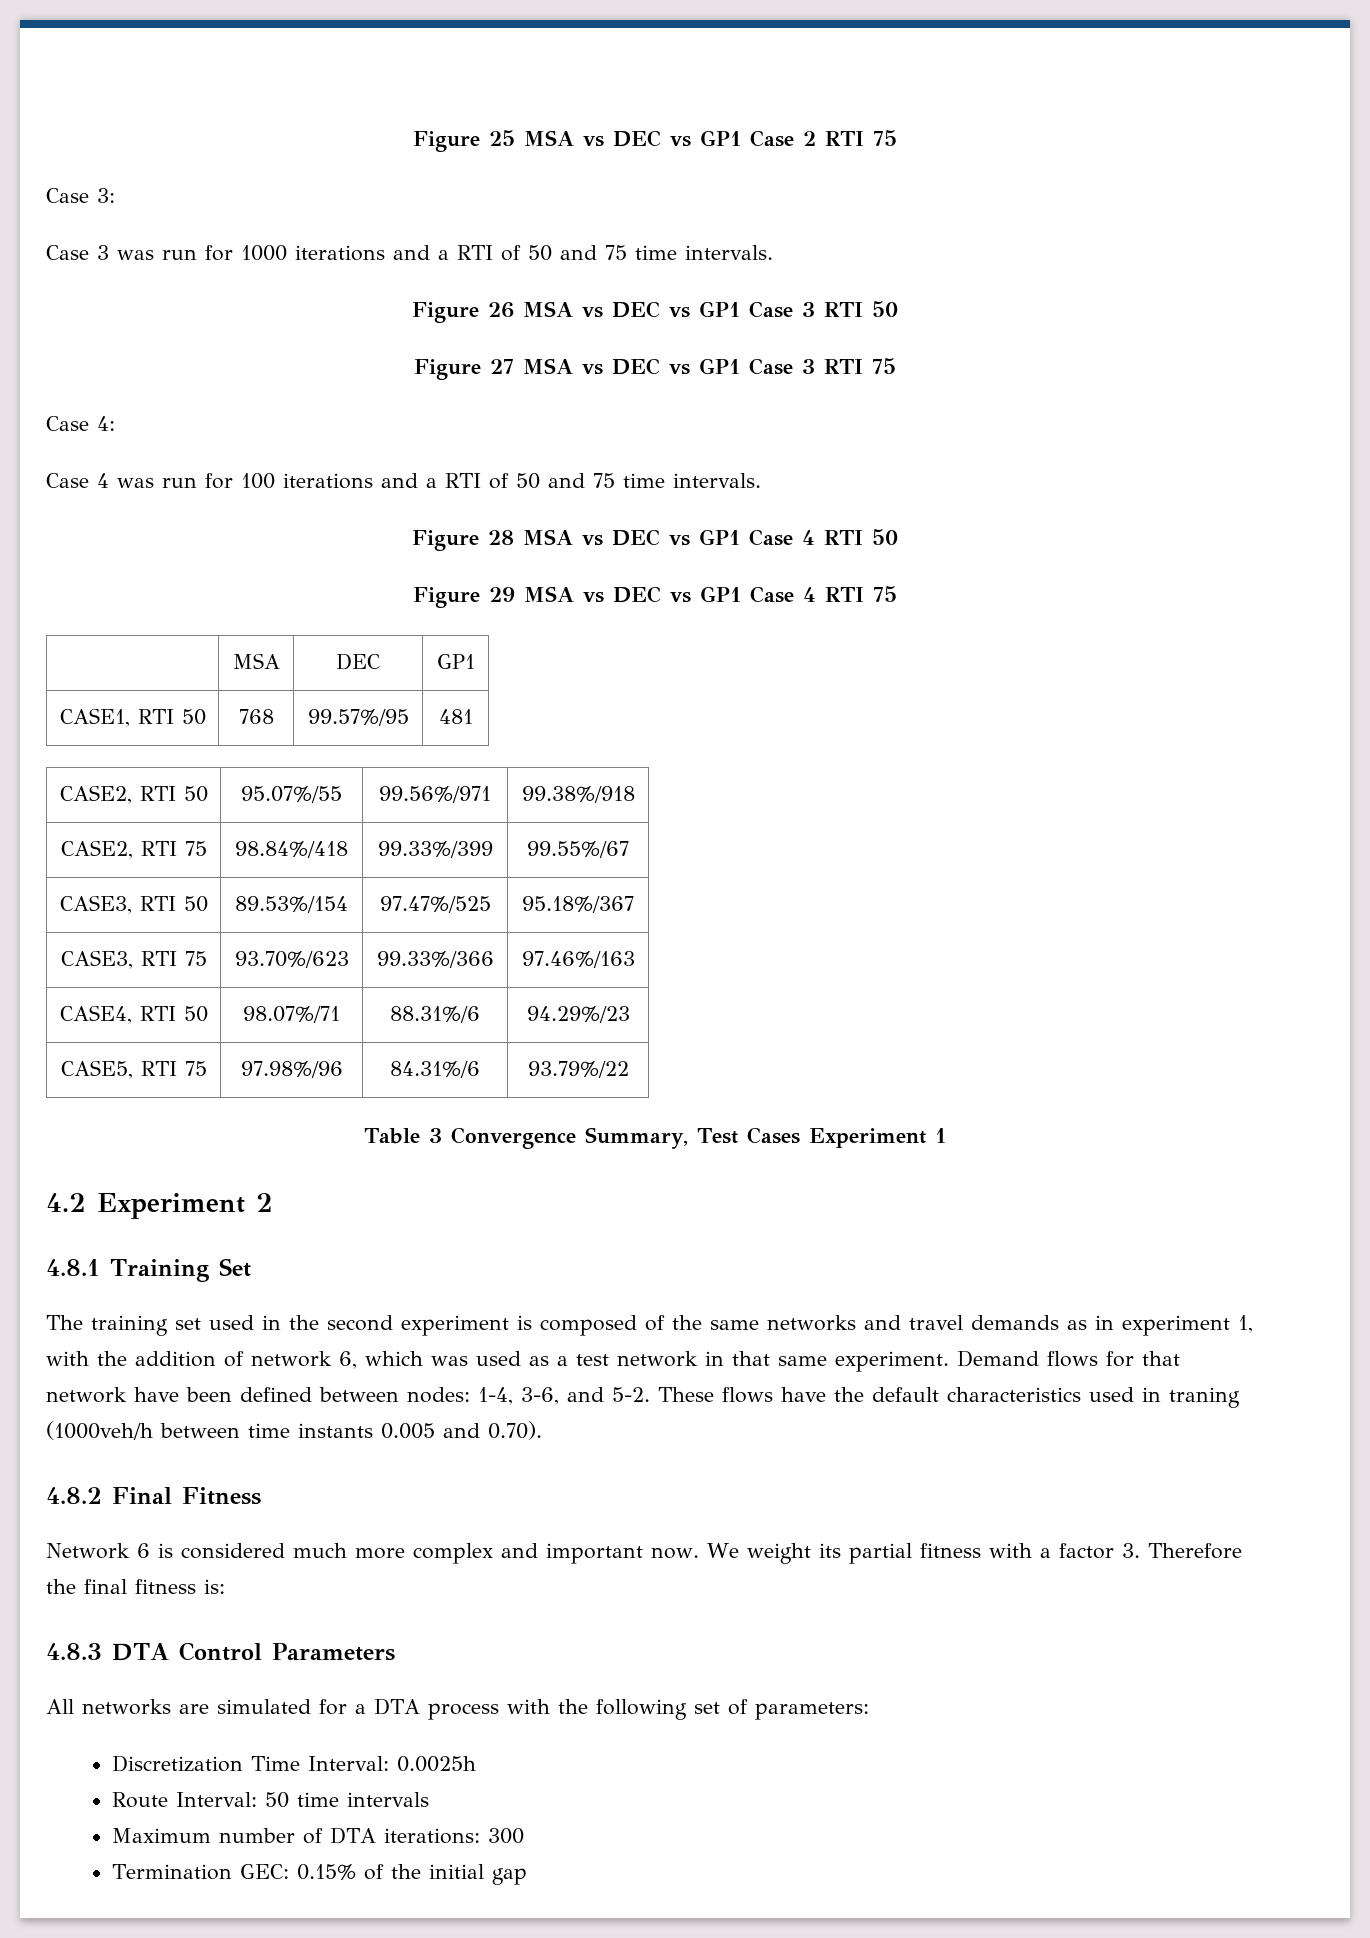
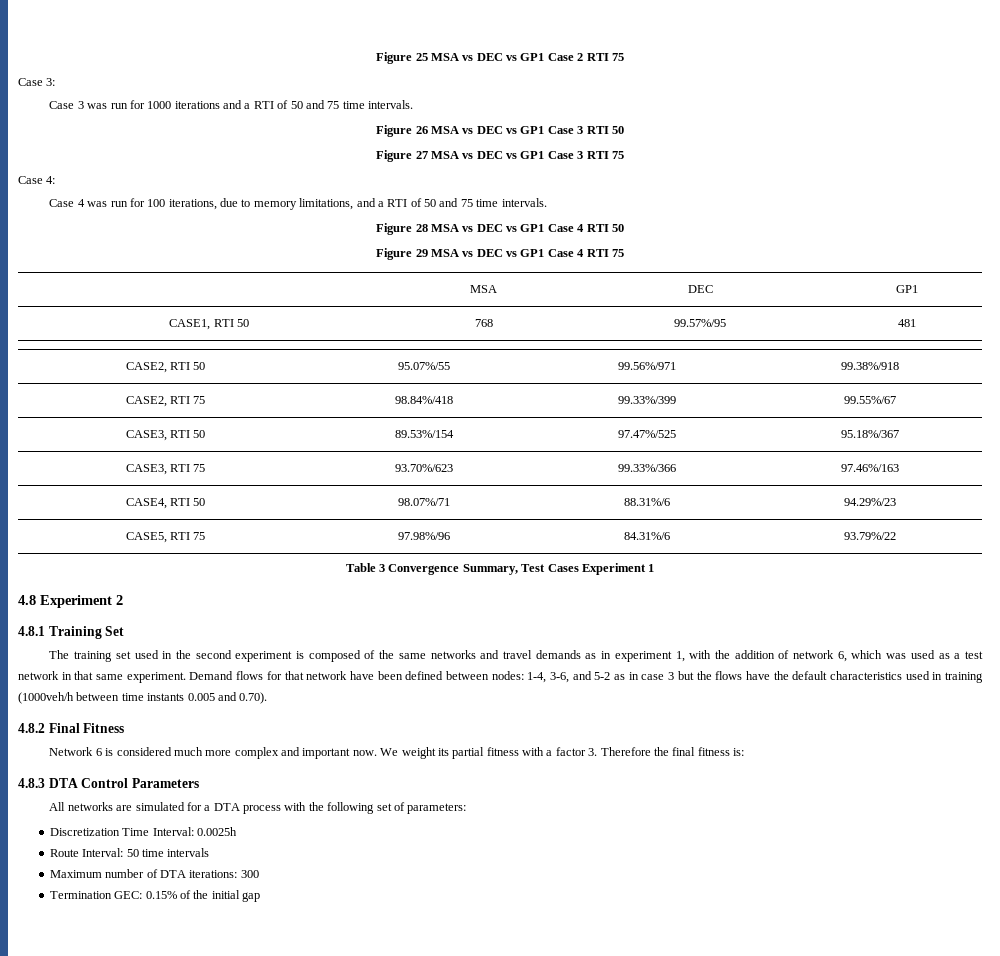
- Case 4 was run for 100 iterations and a RTI of 50 and 75 time intervals.
+ Case 4 was run for 100 iterations, due to memory limitations, and a RTI of 50 and 75 time intervals.
- 4.2 Experiment 2
+ 4.8 Experiment 2
- Demand flows for that network have been defined between nodes: 1-4, 3-6, and 5-2. These flows have the default characteristics used in traning (1000veh/h between time instants 0.005 and 0.70).
+ Demand flows for that network have been defined between nodes: 1-4, 3-6, and 5-2 as in case 3 but the flows have the default characteristics used in training (1000veh/h between time instants 0.005 and 0.70).

